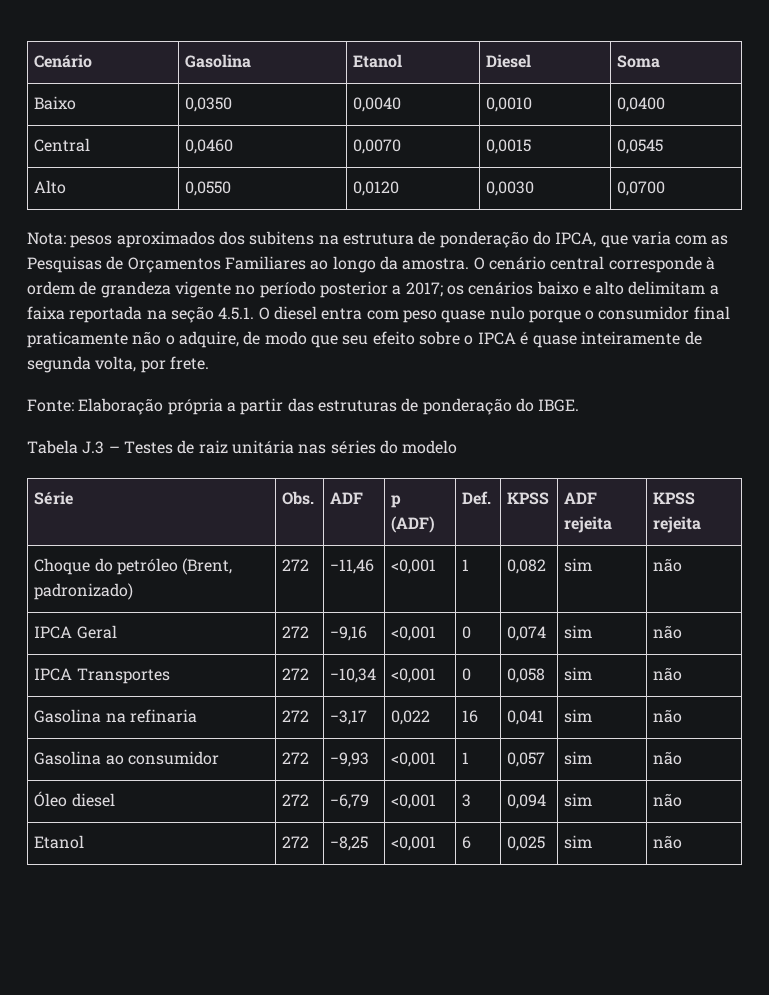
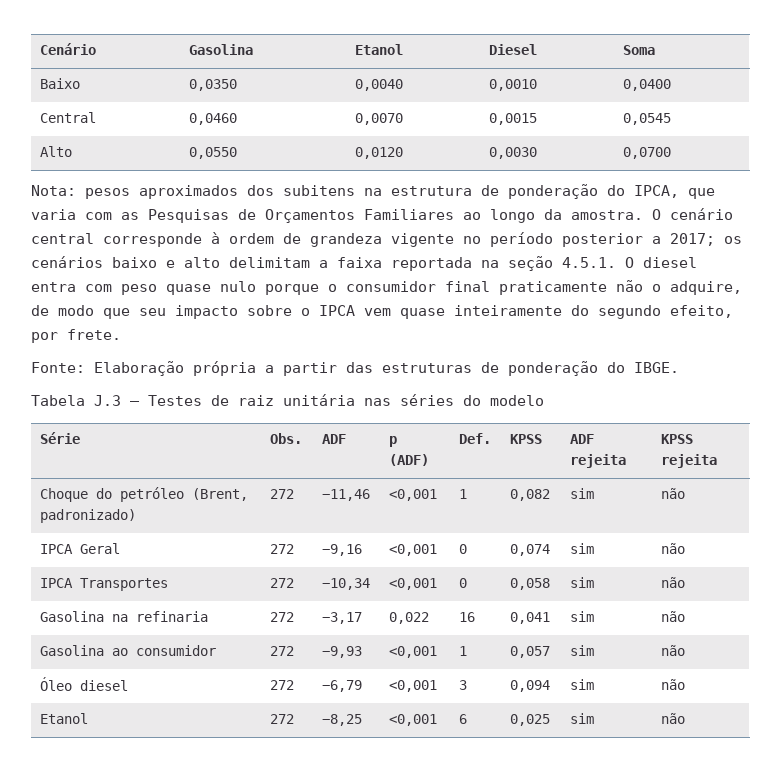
- O cenário central corresponde à ordem de grandeza vigente no período posterior a 2017; os cenários baixo e alto delimitam a faixa reportada na seção 4.5.1. O diesel entra com peso quase nulo porque o consumidor final praticamente não o adquire, de modo que seu efeito sobre o IPCA é quase inteiramente de segunda volta, por frete.
+ O cenário central corresponde à ordem de grandeza vigente no período posterior a 2017; os cenários baixo e alto delimitam a faixa reportada na seção 4.5.1. O diesel entra com peso quase nulo porque o consumidor final praticamente não o adquire, de modo que seu impacto sobre o IPCA vem quase inteiramente do segundo efeito, por frete.

